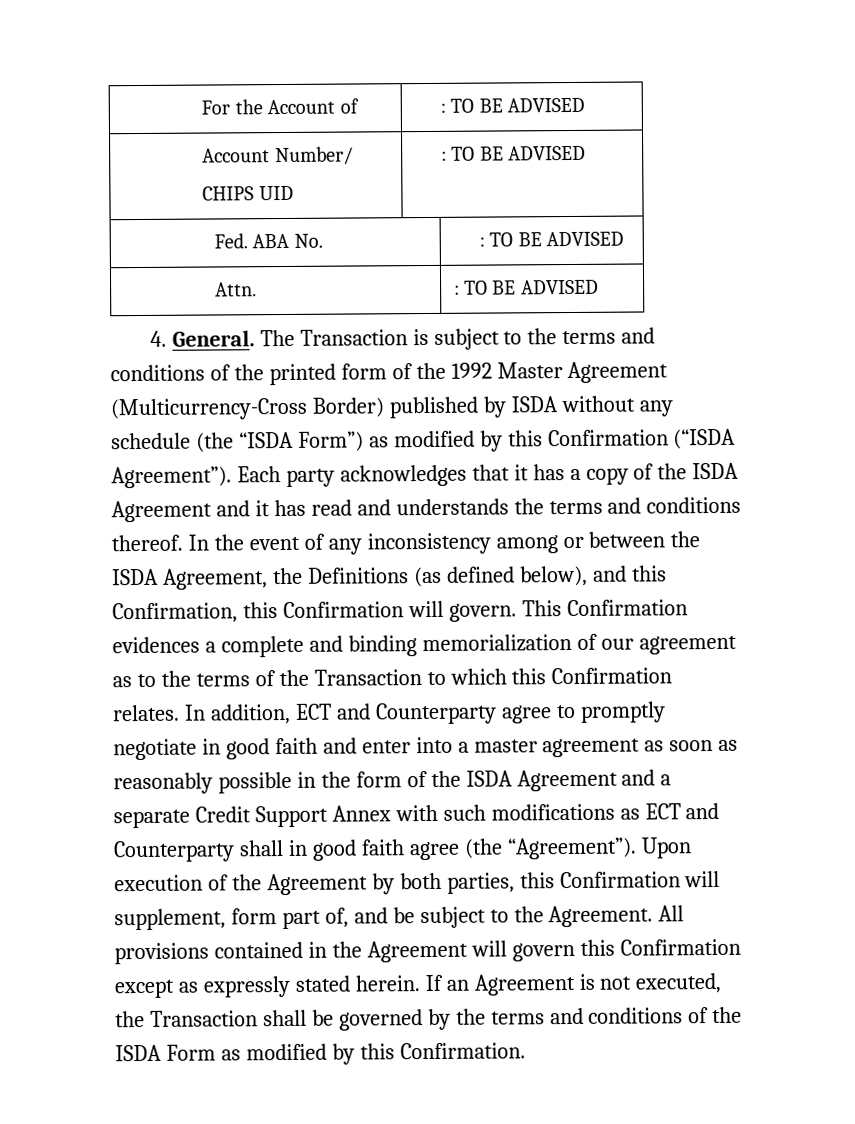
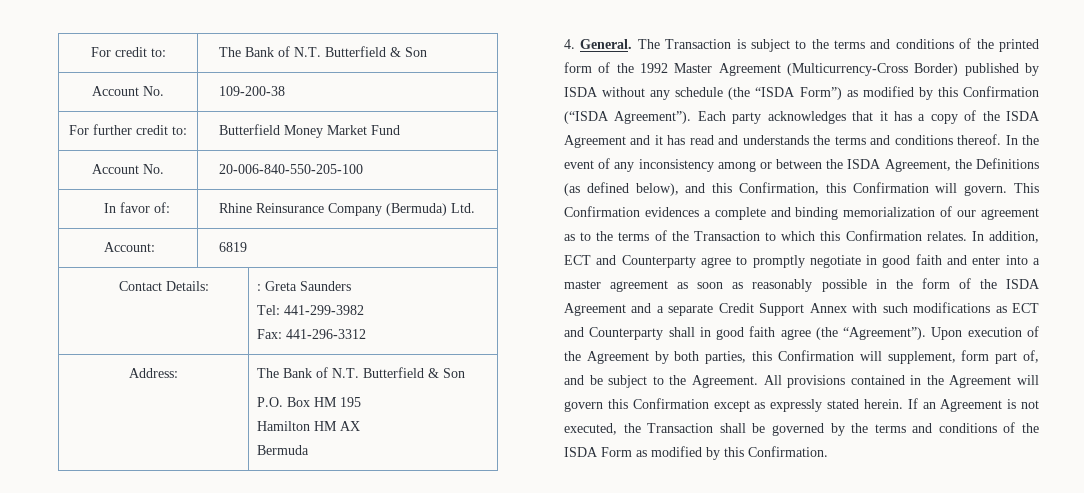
- For the Account of | : TO BE ADVISED
- Account Number/
- CHIPS UID | : TO BE ADVISED
- Fed. ABA No. | : TO BE ADVISED
- Attn. | : TO BE ADVISED
+ For credit to: | The Bank of N.T. Butterfield & Son
+ Account No. | 109-200-38
+ For further credit to: | Butterfield Money Market Fund
+ Account No. | 20-006-840-550-205-100
+ In favor of: | Rhine Reinsurance Company (Bermuda) Ltd.
+ Account: | 6819
+ Contact Details: | : Greta Saunders
+ Tel: 441-299-3982
+ Fax: 441-296-3312
+ Address: | The Bank of N.T. Butterfield & Son
+ P.O. Box HM 195
+ Hamilton HM AX
+ Bermuda

